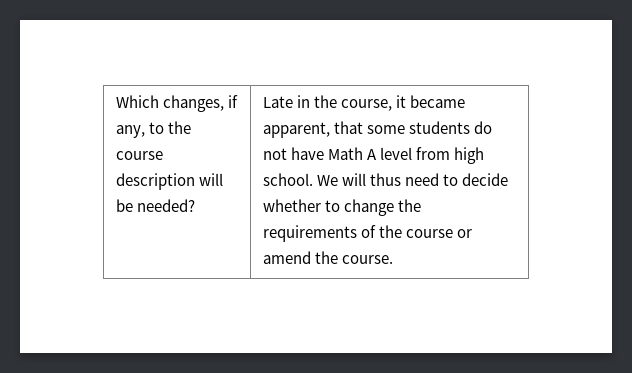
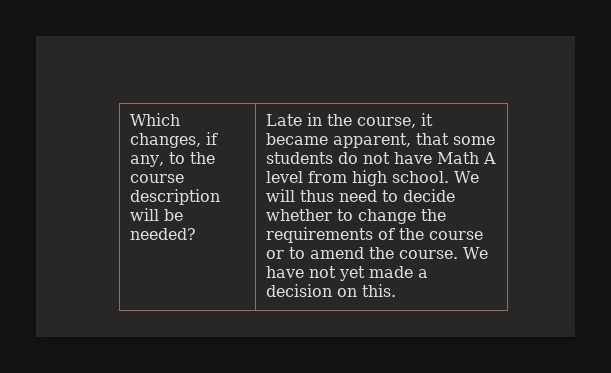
- We will thus need to decide whether to change the requirements of the course or amend the course.
+ We will thus need to decide whether to change the requirements of the course or to amend the course.
+ We have not yet made a decision on this.

